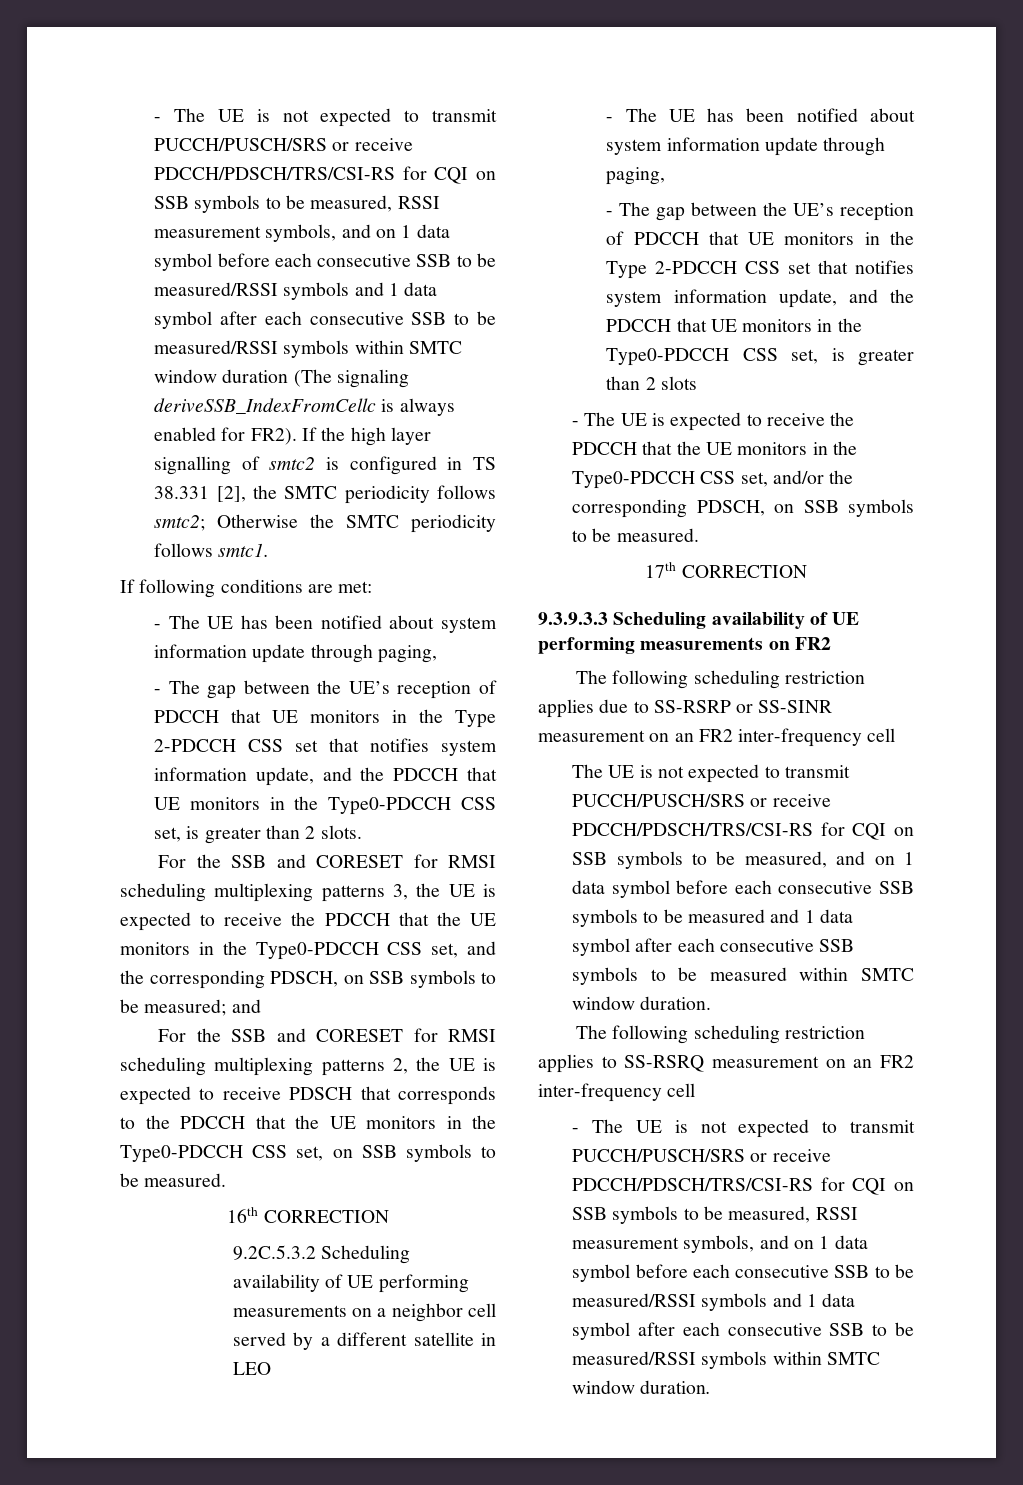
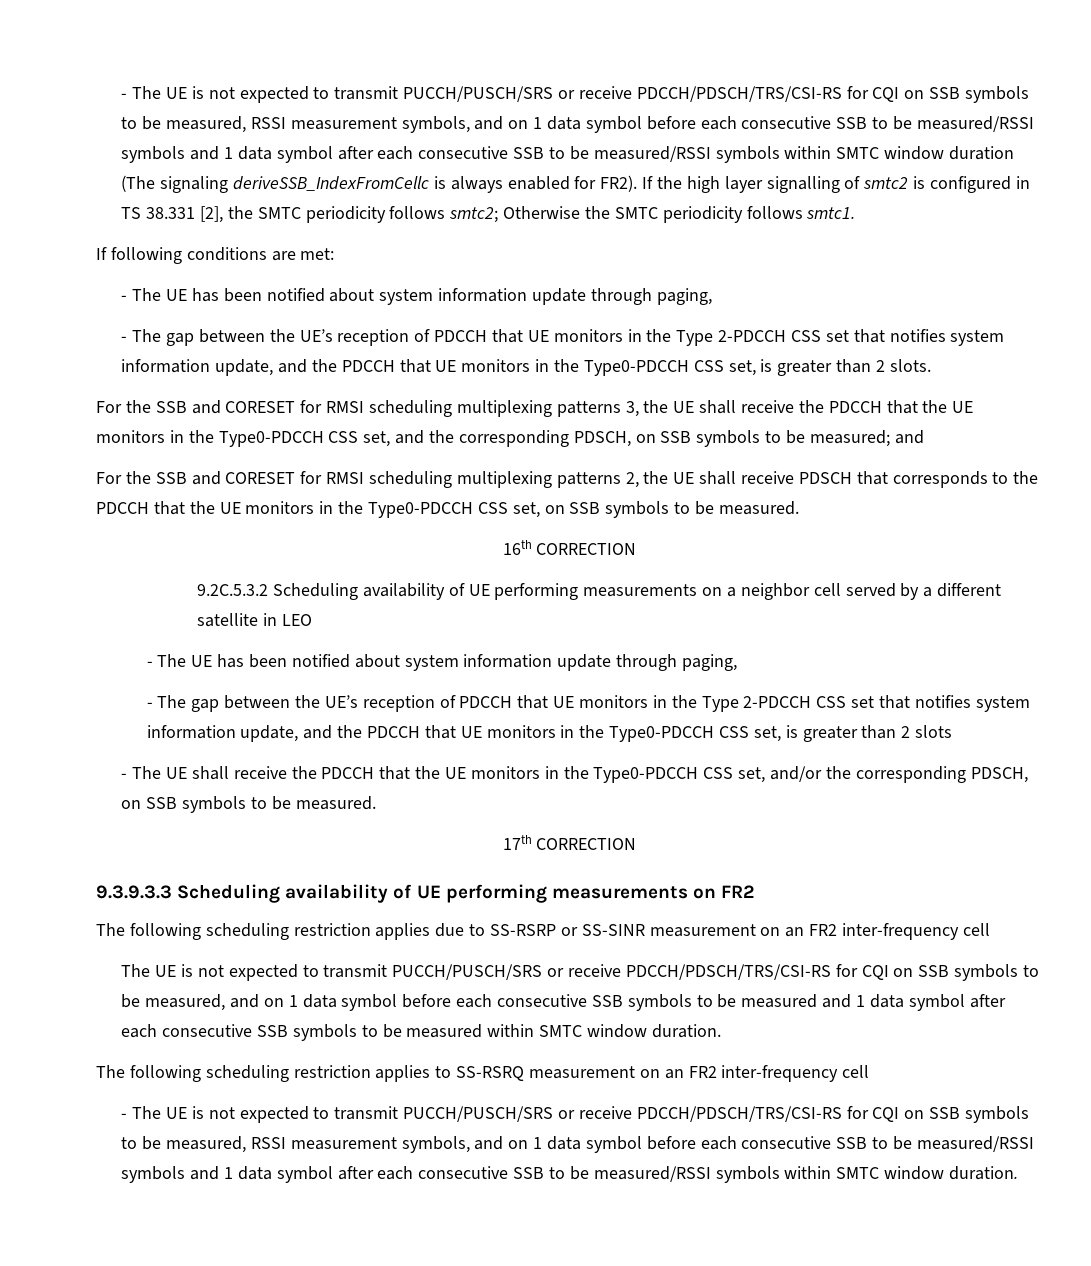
- For the SSB and CORESET for RMSI scheduling multiplexing patterns 3, the UE is expected to receive the PDCCH that the UE monitors in the Type0-PDCCH CSS set, and the corresponding PDSCH, on SSB symbols to be measured; and
+ For the SSB and CORESET for RMSI scheduling multiplexing patterns 3, the UE shall receive the PDCCH that the UE monitors in the Type0-PDCCH CSS set, and the corresponding PDSCH, on SSB symbols to be measured; and
- For the SSB and CORESET for RMSI scheduling multiplexing patterns 2, the UE is expected to receive PDSCH that corresponds to the PDCCH that the UE monitors in the Type0-PDCCH CSS set, on SSB symbols to be measured.
+ For the SSB and CORESET for RMSI scheduling multiplexing patterns 2, the UE shall receive PDSCH that corresponds to the PDCCH that the UE monitors in the Type0-PDCCH CSS set, on SSB symbols to be measured.
- - The UE is expected to receive the PDCCH that the UE monitors in the Type0-PDCCH CSS set, and/or the corresponding PDSCH, on SSB symbols to be measured.
+ - The UE shall receive the PDCCH that the UE monitors in the Type0-PDCCH CSS set, and/or the corresponding PDSCH, on SSB symbols to be measured.

